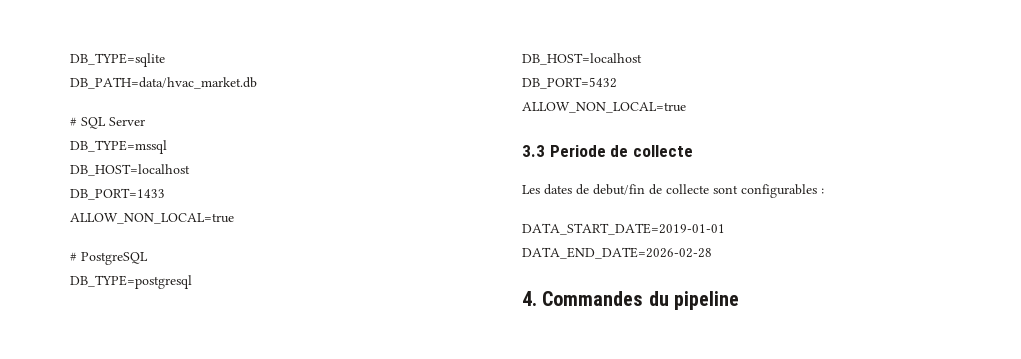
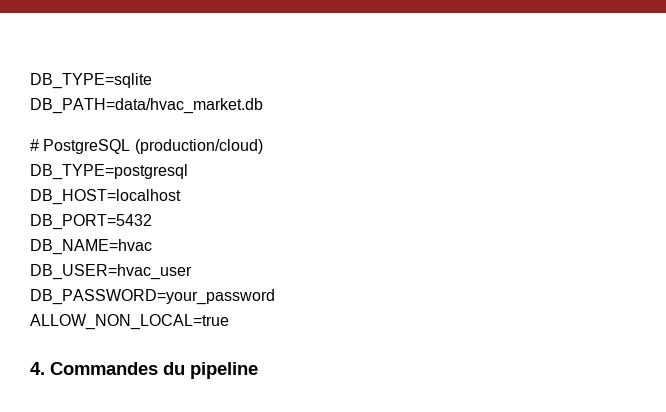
- # SQL Server
- DB_TYPE=mssql
- DB_HOST=localhost
- DB_PORT=1433
- ALLOW_NON_LOCAL=true
- # PostgreSQL
+ # PostgreSQL (production/cloud)
  DB_PORT=5432
+ DB_NAME=hvac
+ DB_USER=hvac_user
+ DB_PASSWORD=your_password
  ALLOW_NON_LOCAL=true
- 3.3 Periode de collecte
- Les dates de debut/fin de collecte sont configurables :
- DATA_START_DATE=2019-01-01
- DATA_END_DATE=2026-02-28

